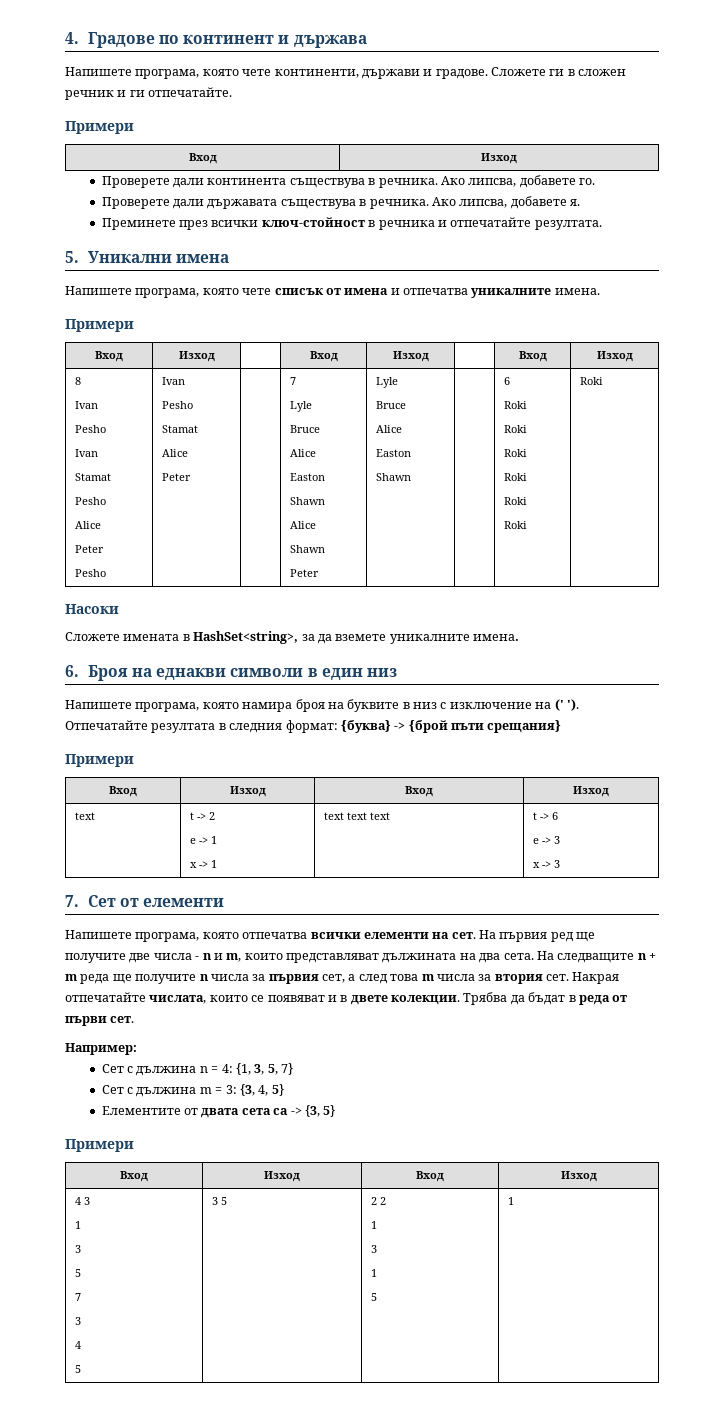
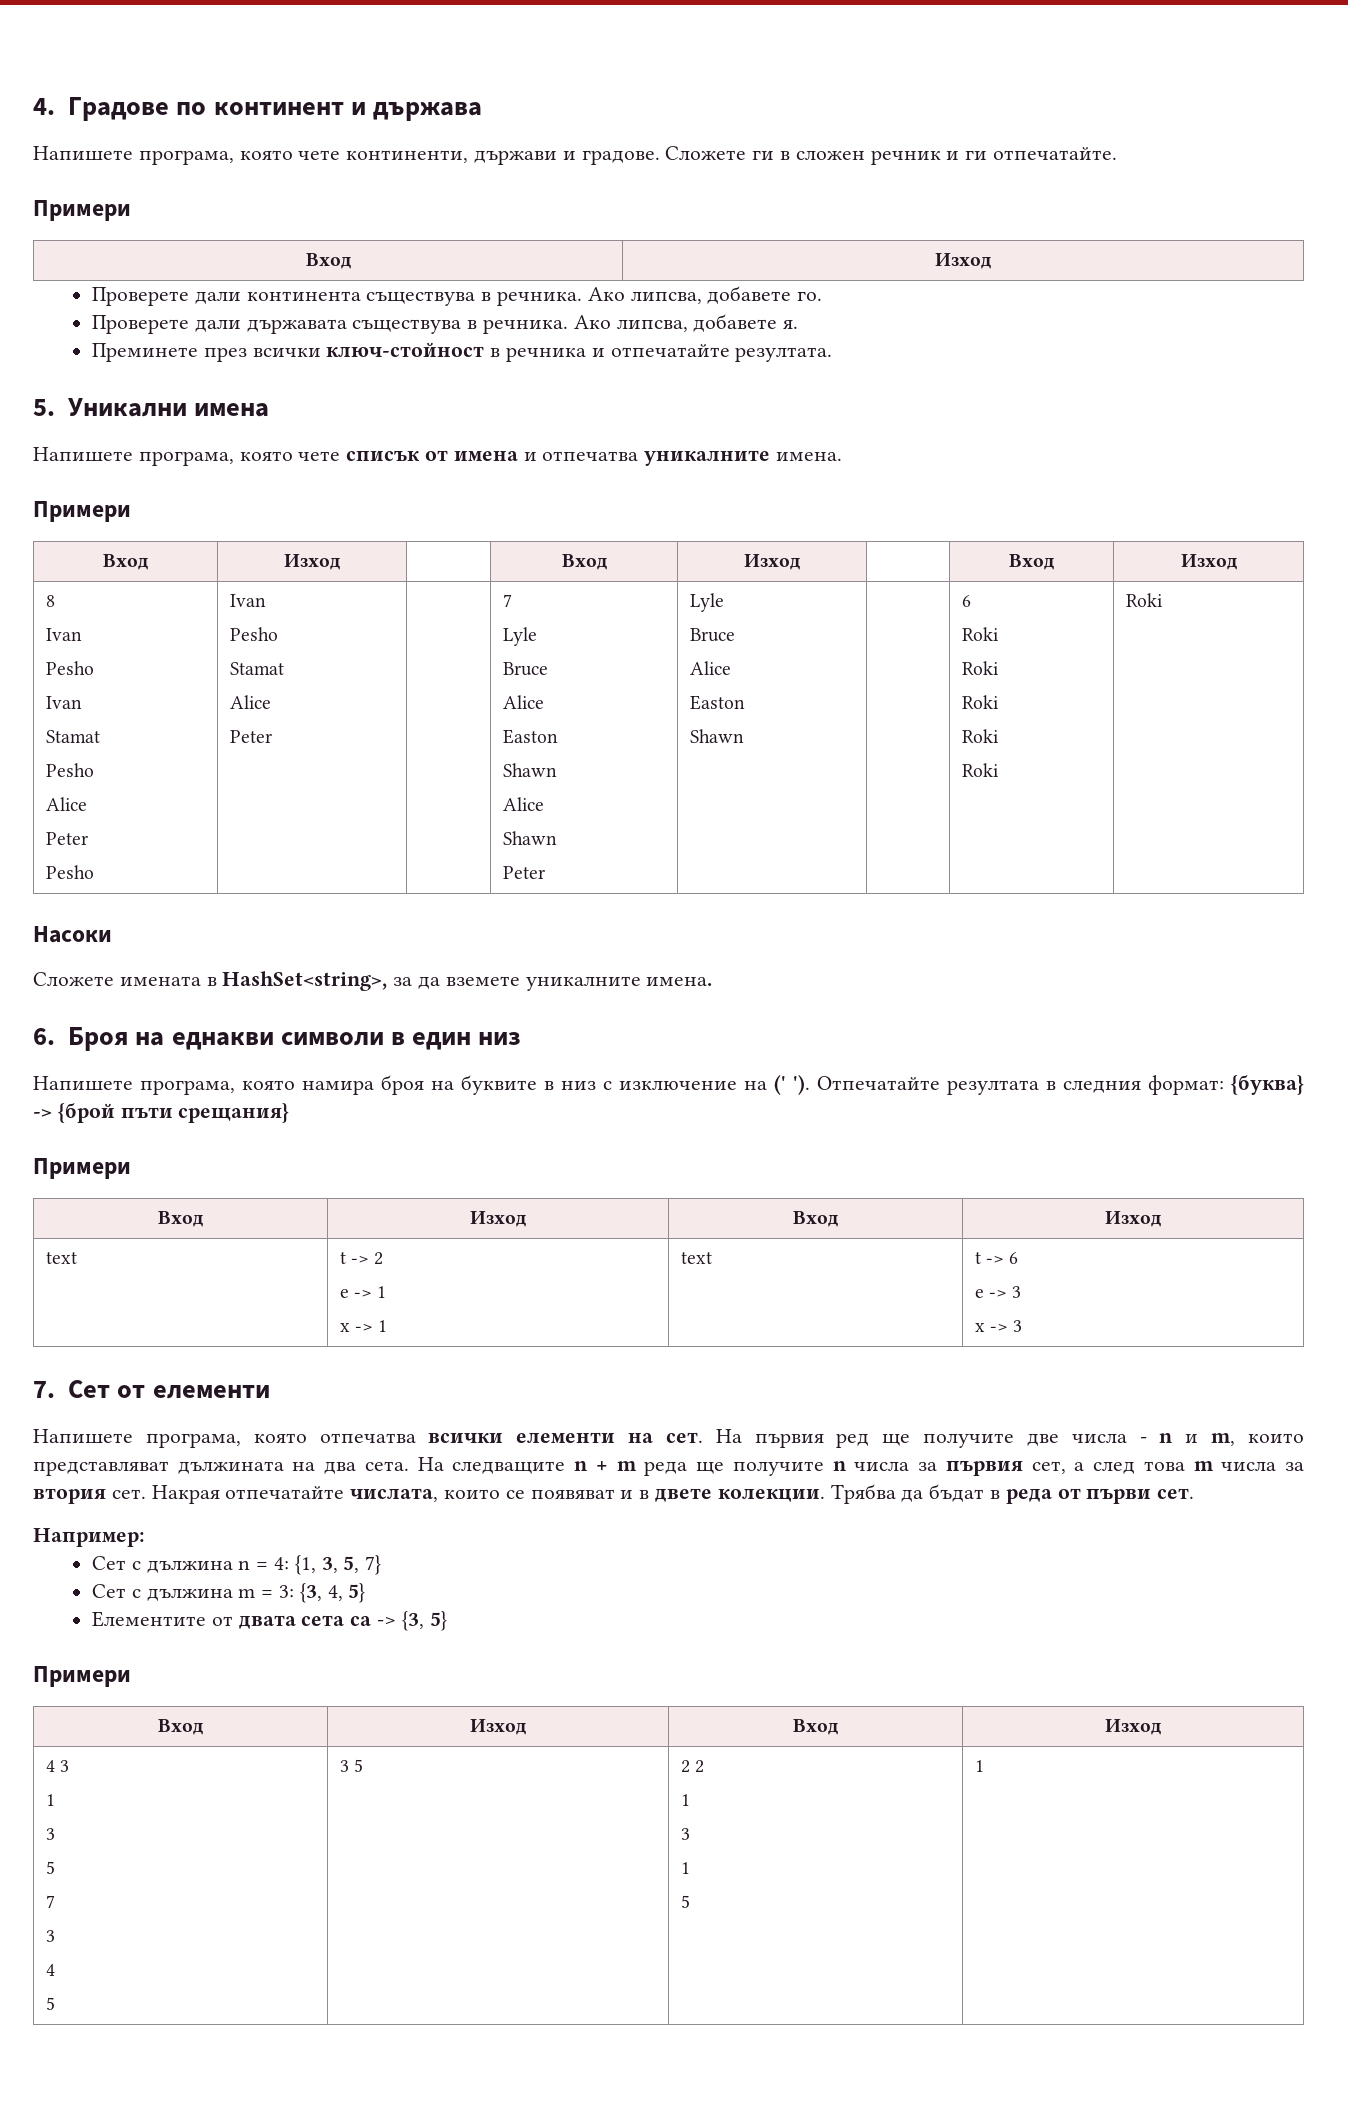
  8
  Ivan
  Pesho
  Ivan
  Stamat
  Pesho
  Alice
  Peter
  Pesho | Ivan
  Pesho
  Stamat
  Alice
  Peter | | 7
  Lyle
  Bruce
  Alice
  Easton
  Shawn
  Alice
  Shawn
  Peter | Lyle
  Bruce
  Alice
  Easton
  Shawn | | 6
- Roki
  text | t -> 2
  e -> 1
- x -> 1 | text text text | t -> 6
+ x -> 1 | text | t -> 6

